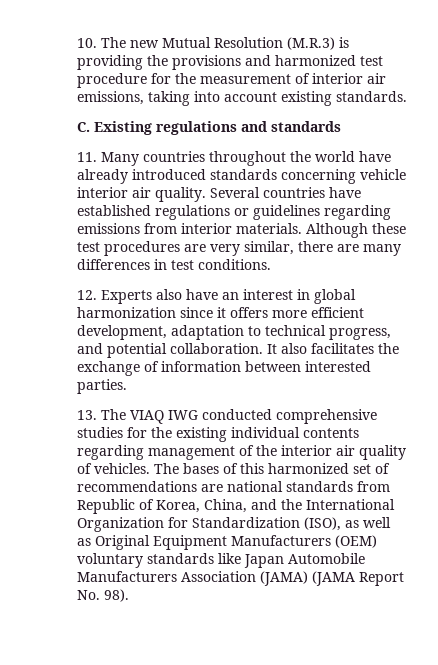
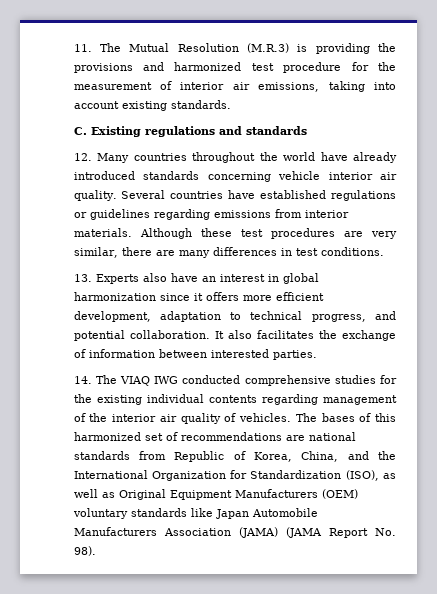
- 10. The new Mutual Resolution (M.R.3) is providing the provisions and harmonized test procedure for the measurement of interior air emissions, taking into account existing standards.
+ 11. The Mutual Resolution (M.R.3) is providing the provisions and harmonized test procedure for the measurement of interior air emissions, taking into account existing standards.
- 11. Many countries throughout the world have already introduced standards concerning vehicle interior air quality.
+ 12. Many countries throughout the world have already introduced standards concerning vehicle interior air quality.
- 12. Experts also have an interest in global harmonization since it offers more efficient development, adaptation to technical progress, and potential collaboration.
+ 13. Experts also have an interest in global harmonization since it offers more efficient development, adaptation to technical progress, and potential collaboration.
- 13. The VIAQ IWG conducted comprehensive studies for the existing individual contents regarding management of the interior air quality of vehicles.
+ 14. The VIAQ IWG conducted comprehensive studies for the existing individual contents regarding management of the interior air quality of vehicles.

